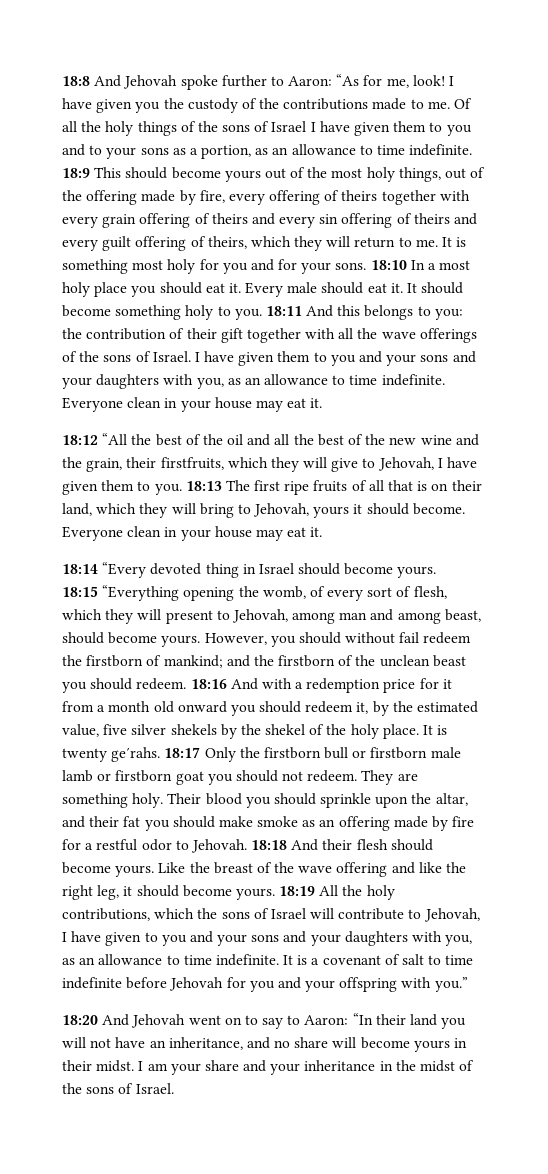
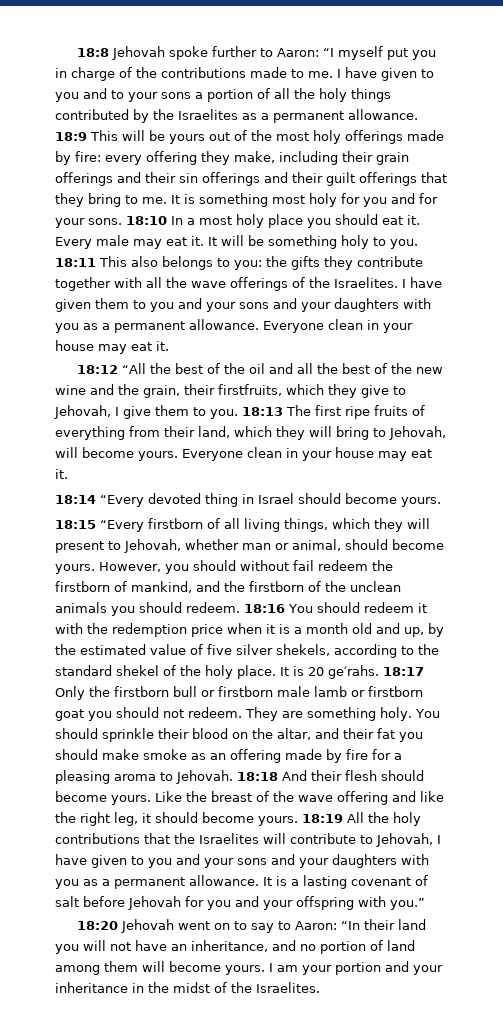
- 18:8 And Jehovah spoke further to Aaron: “As for me, look! I have given you the custody of the contributions made to me.
+ 18:8 Jehovah spoke further to Aaron: “I myself put you in charge of the contributions made to me.
- Of all the holy things of the sons of Israel I have given them to you and to your sons as a portion, as an allowance to time indefinite. 18:9 This should become yours out of the most holy things, out of the offering made by fire, every offering of theirs together with every grain offering of theirs and every sin offering of theirs and every guilt offering of theirs, which they will return to me.
+ I have given to you and to your sons a portion of all the holy things contributed by the Israelites as a permanent allowance. 18:9 This will be yours out of the most holy offerings made by fire: every offering they make, including their grain offerings and their sin offerings and their guilt offerings that they bring to me.
- Every male should eat it.
+ Every male may eat it.
- It should become something holy to you.
+ It will be something holy to you.
- 18:11 And this belongs to you: the contribution of their gift together with all the wave offerings of the sons of Israel.
+ 18:11 This also belongs to you: the gifts they contribute together with all the wave offerings of the Israelites.
- I have given them to you and your sons and your daughters with you, as an allowance to time indefinite.
+ I have given them to you and your sons and your daughters with you as a permanent allowance.
- 18:12 “All the best of the oil and all the best of the new wine and the grain, their firstfruits, which they will give to Jehovah, I have given them to you.
+ 18:12 “All the best of the oil and all the best of the new wine and the grain, their firstfruits, which they give to Jehovah, I give them to you.
- 18:13 The first ripe fruits of all that is on their land, which they will bring to Jehovah, yours it should become.
+ 18:13 The first ripe fruits of everything from their land, which they will bring to Jehovah, will become yours.
- 18:15 “Everything opening the womb, of every sort of flesh, which they will present to Jehovah, among man and among beast, should become yours.
+ 18:15 “Every firstborn of all living things, which they will present to Jehovah, whether man or animal, should become yours.
- However, you should without fail redeem the firstborn of mankind; and the firstborn of the unclean beast you should redeem.
+ However, you should without fail redeem the firstborn of mankind, and the firstborn of the unclean animals you should redeem.
- 18:16 And with a redemption price for it from a month old onward you should redeem it, by the estimated value, five silver shekels by the shekel of the holy place.
+ 18:16 You should redeem it with the redemption price when it is a month old and up, by the estimated value of five silver shekels, according to the standard shekel of the holy place.
- It is twenty ge′rahs.
+ It is 20 ge′rahs.
- Their blood you should sprinkle upon the altar, and their fat you should make smoke as an offering made by fire for a restful odor to Jehovah.
+ You should sprinkle their blood on the altar, and their fat you should make smoke as an offering made by fire for a pleasing aroma to Jehovah.
- 18:19 All the holy contributions, which the sons of Israel will contribute to Jehovah, I have given to you and your sons and your daughters with you, as an allowance to time indefinite.
+ 18:19 All the holy contributions that the Israelites will contribute to Jehovah, I have given to you and your sons and your daughters with you as a permanent allowance.
- It is a covenant of salt to time indefinite before Jehovah for you and your offspring with you.”
+ It is a lasting covenant of salt before Jehovah for you and your offspring with you.”
- 18:20 And Jehovah went on to say to Aaron: “In their land you will not have an inheritance, and no share will become yours in their midst.
+ 18:20 Jehovah went on to say to Aaron: “In their land you will not have an inheritance, and no portion of land among them will become yours.
- I am your share and your inheritance in the midst of the sons of Israel.
+ I am your portion and your inheritance in the midst of the Israelites.

